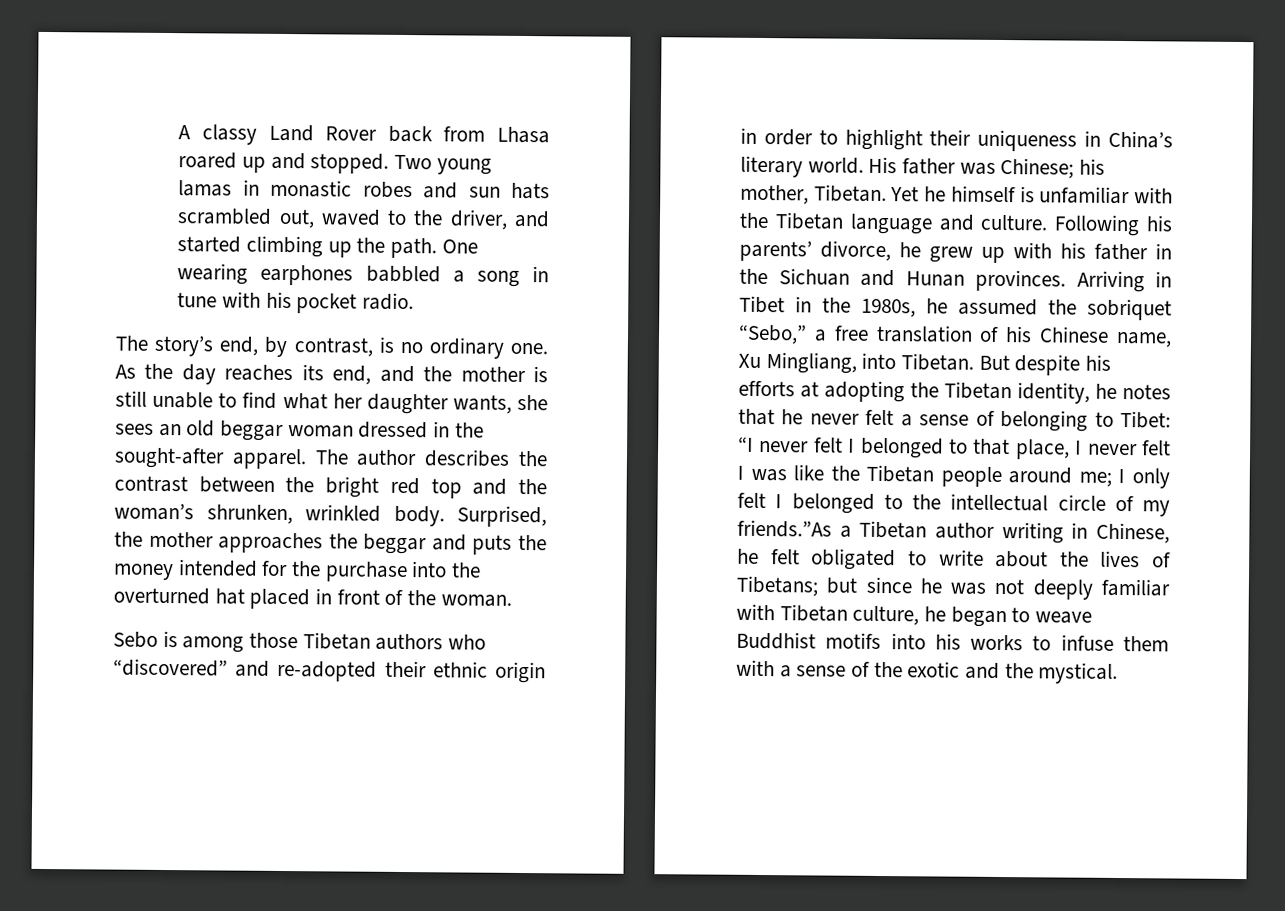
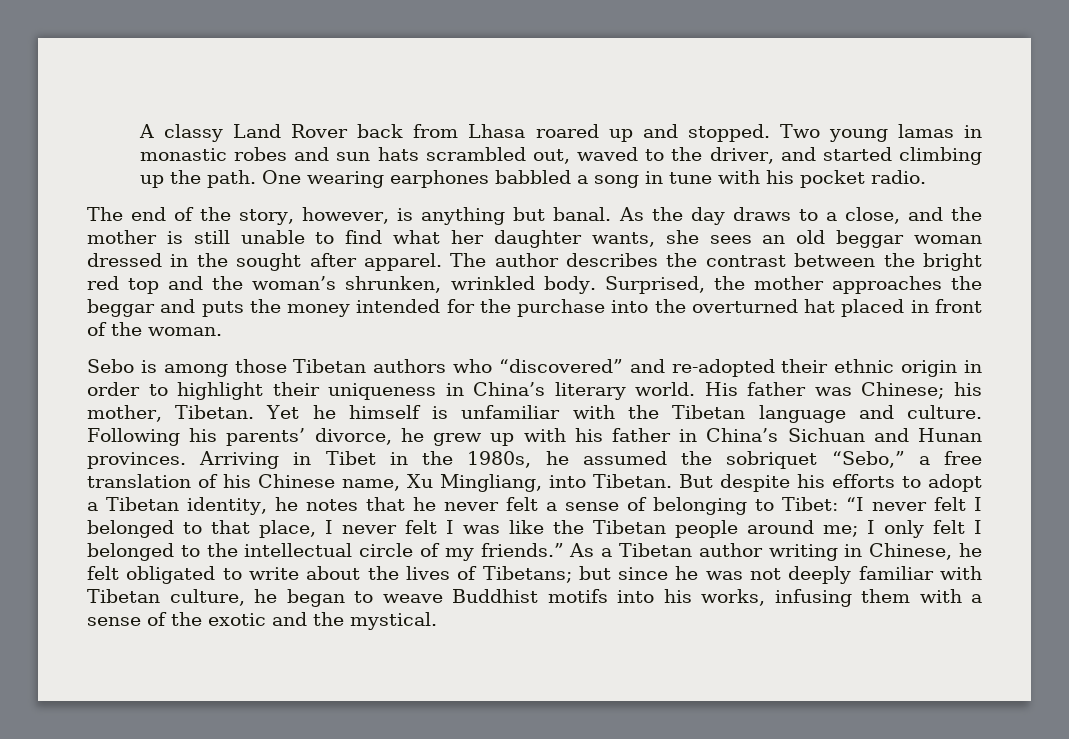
- The story’s end, by contrast, is no ordinary one. As the day reaches its end, and the mother is still unable to find what her daughter wants, she sees an old beggar woman dressed in the sought-after apparel.
+ The end of the story, however, is anything but banal. As the day draws to a close, and the mother is still unable to find what her daughter wants, she sees an old beggar woman dressed in the sought after apparel.
- Following his parents’ divorce, he grew up with his father in the Sichuan and Hunan provinces.
+ Following his parents’ divorce, he grew up with his father in China’s Sichuan and Hunan provinces.
- But despite his efforts at adopting the Tibetan identity, he notes that he never felt a sense of belonging to Tibet:
+ But despite his efforts to adopt a Tibetan identity, he notes that he never felt a sense of belonging to Tibet:
- I only felt I belonged to the intellectual circle of my friends.”As a Tibetan author writing in Chinese, he felt obligated to write about the lives of Tibetans;
+ I only felt I belonged to the intellectual circle of my friends.” As a Tibetan author writing in Chinese, he felt obligated to write about the lives of Tibetans;
- but since he was not deeply familiar with Tibetan culture, he began to weave Buddhist motifs into his works to infuse them with a sense of the exotic and the mystical.
+ but since he was not deeply familiar with Tibetan culture, he began to weave Buddhist motifs into his works, infusing them with a sense of the exotic and the mystical.

